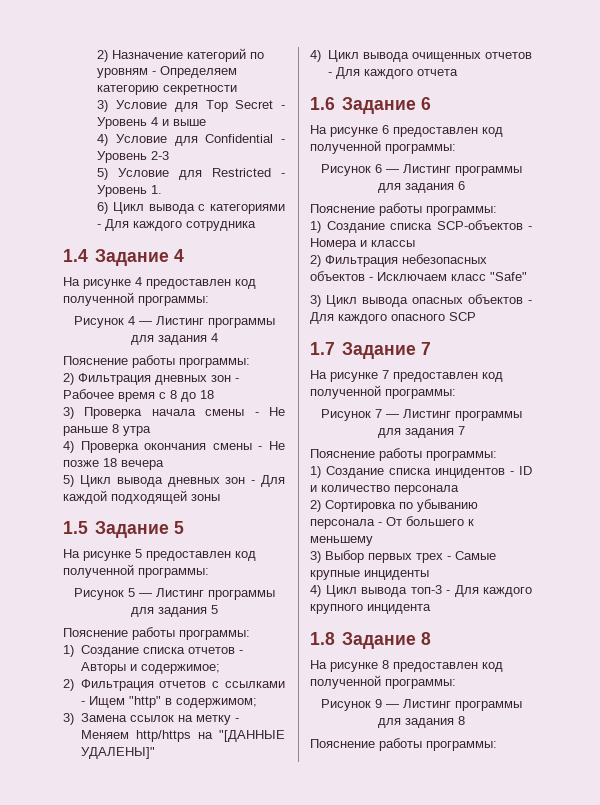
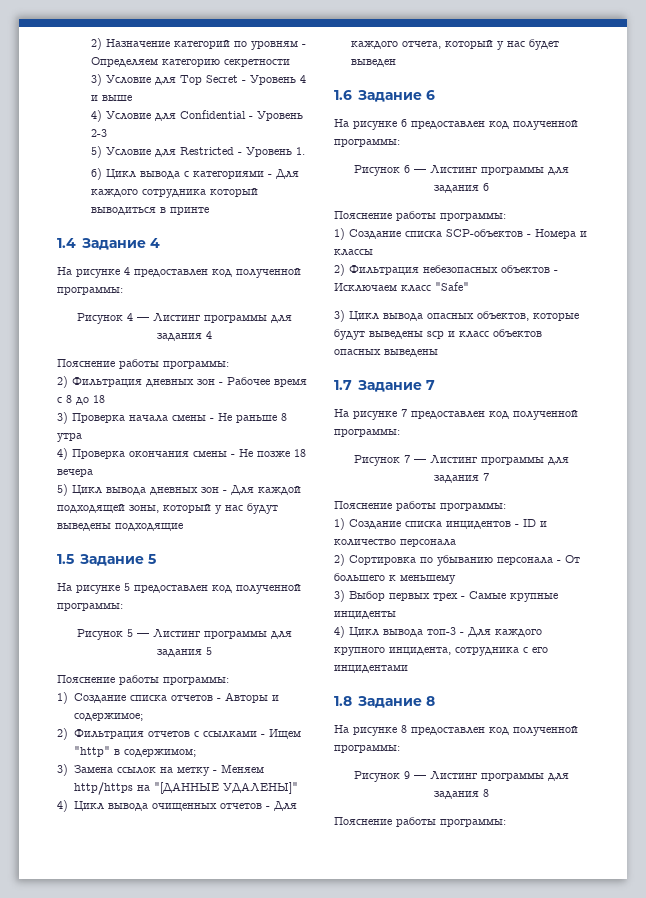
- 6) Цикл вывода с категориями - Для каждого сотрудника
+ 6) Цикл вывода с категориями - Для каждого сотрудника который выводиться в принте
- 5) Цикл вывода дневных зон - Для каждой подходящей зоны
+ 5) Цикл вывода дневных зон - Для каждой подходящей зоны, который у нас будут выведены подходящие
- 4) Цикл вывода очищенных отчетов - Для каждого отчета
+ 4) Цикл вывода очищенных отчетов - Для каждого отчета, который у нас будет выведен
- 3) Цикл вывода опасных объектов - Для каждого опасного SCP
+ 3) Цикл вывода опасных объектов, которые будут выведены scp и класс объектов опасных выведены
- 4) Цикл вывода топ-3 - Для каждого крупного инцидента
+ 4) Цикл вывода топ-3 - Для каждого крупного инцидента, сотрудника с его инцидентами

